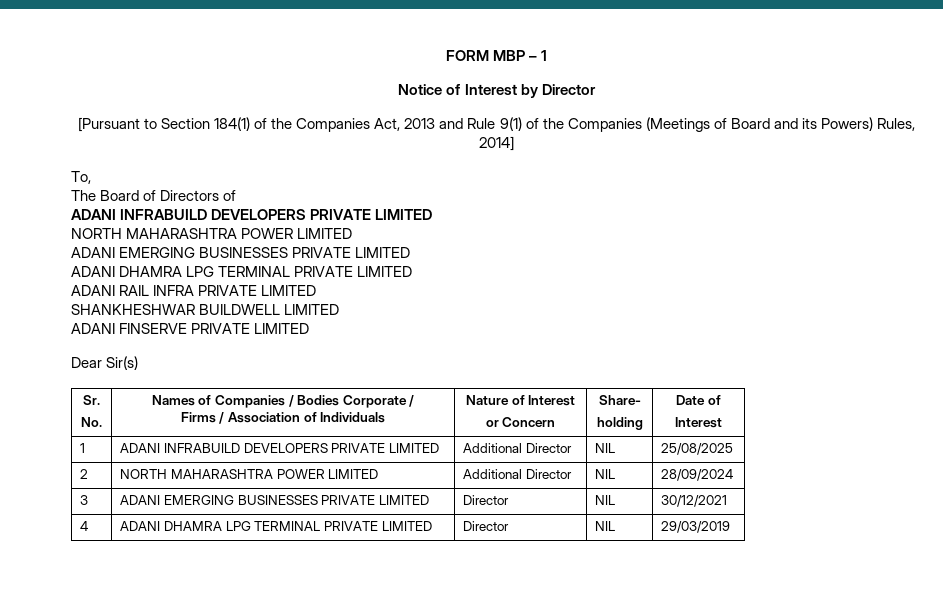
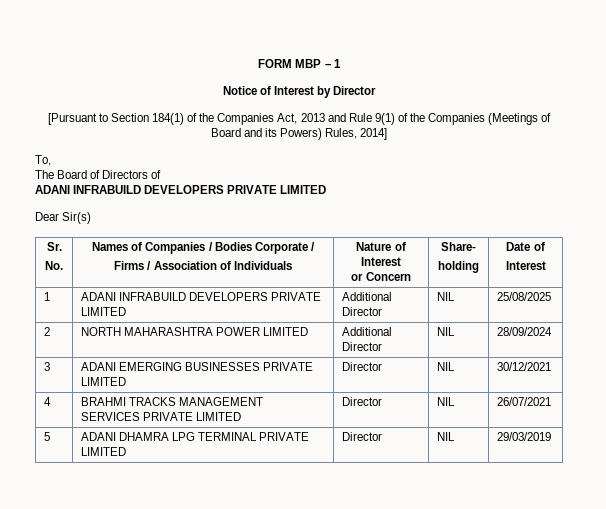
  The Board of Directors of
  ADANI INFRABUILD DEVELOPERS PRIVATE LIMITED
- NORTH MAHARASHTRA POWER LIMITED
- ADANI EMERGING BUSINESSES PRIVATE LIMITED
- ADANI DHAMRA LPG TERMINAL PRIVATE LIMITED
- ADANI RAIL INFRA PRIVATE LIMITED
- SHANKHESHWAR BUILDWELL LIMITED
- ADANI FINSERVE PRIVATE LIMITED
- 4 | ADANI DHAMRA LPG TERMINAL PRIVATE LIMITED | Director | NIL | 29/03/2019
+ 4 | BRAHMI TRACKS MANAGEMENT SERVICES PRIVATE LIMITED | Director | NIL | 26/07/2021
+ 5 | ADANI DHAMRA LPG TERMINAL PRIVATE LIMITED | Director | NIL | 29/03/2019

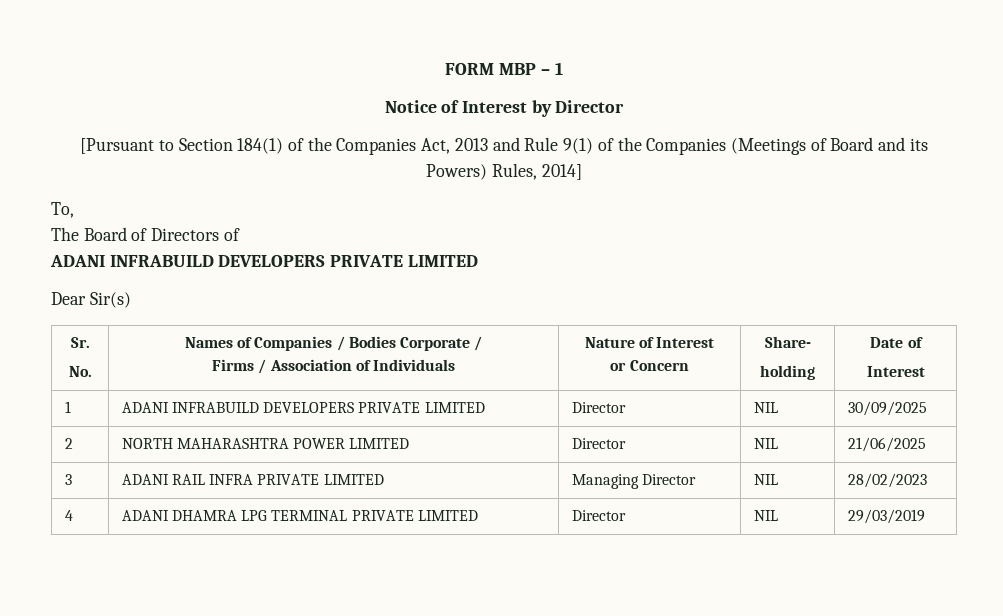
- 1 | ADANI INFRABUILD DEVELOPERS PRIVATE LIMITED | Additional Director | NIL | 25/08/2025
+ 1 | ADANI INFRABUILD DEVELOPERS PRIVATE LIMITED | Director | NIL | 30/09/2025
- 2 | NORTH MAHARASHTRA POWER LIMITED | Additional Director | NIL | 28/09/2024
+ 2 | NORTH MAHARASHTRA POWER LIMITED | Director | NIL | 21/06/2025
- 3 | ADANI EMERGING BUSINESSES PRIVATE LIMITED | Director | NIL | 30/12/2021
+ 3 | ADANI RAIL INFRA PRIVATE LIMITED | Managing Director | NIL | 28/02/2023
- 4 | BRAHMI TRACKS MANAGEMENT SERVICES PRIVATE LIMITED | Director | NIL | 26/07/2021
- 5 | ADANI DHAMRA LPG TERMINAL PRIVATE LIMITED | Director | NIL | 29/03/2019
+ 4 | ADANI DHAMRA LPG TERMINAL PRIVATE LIMITED | Director | NIL | 29/03/2019

